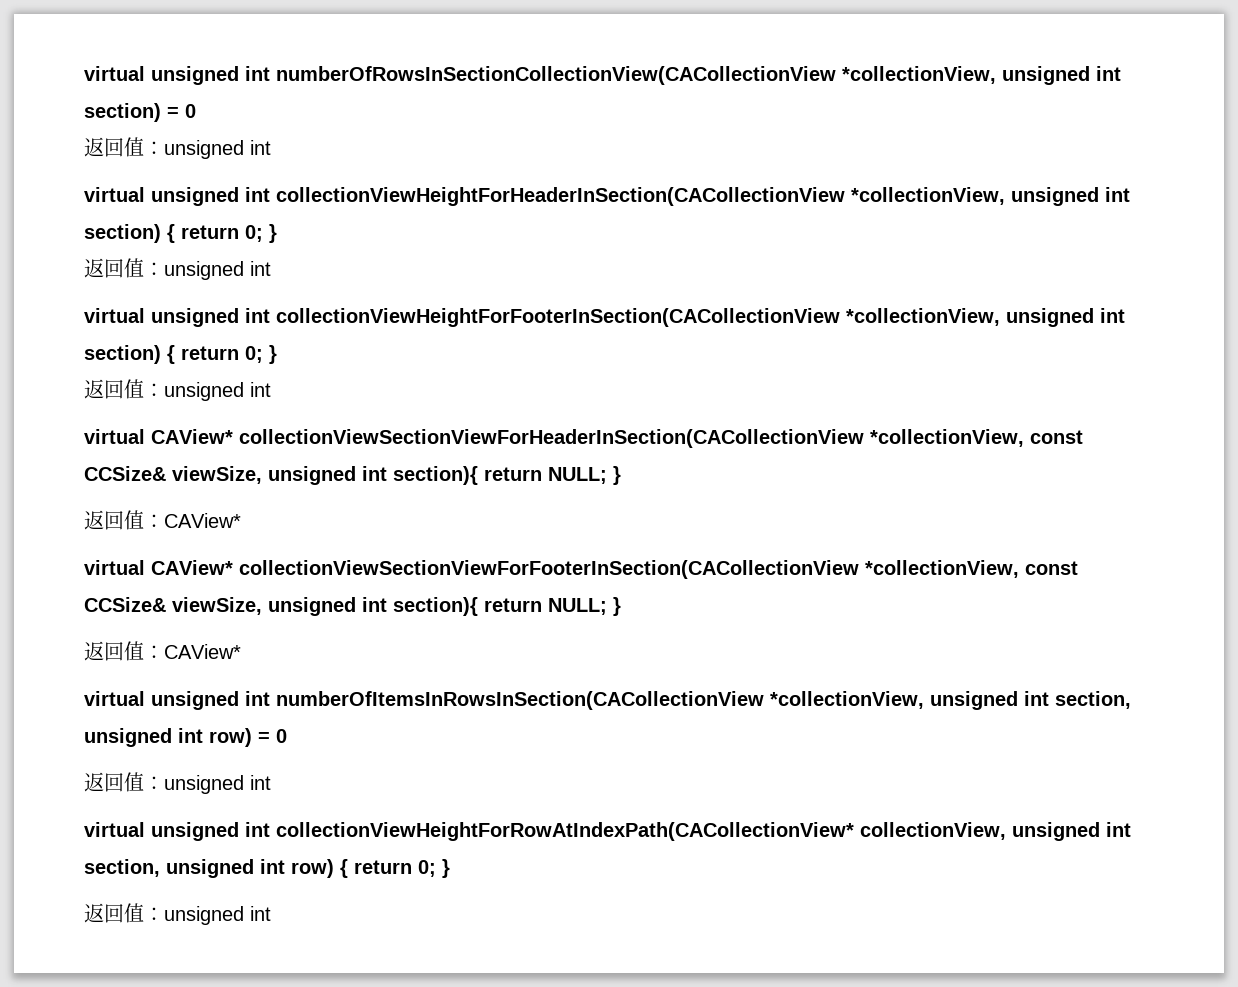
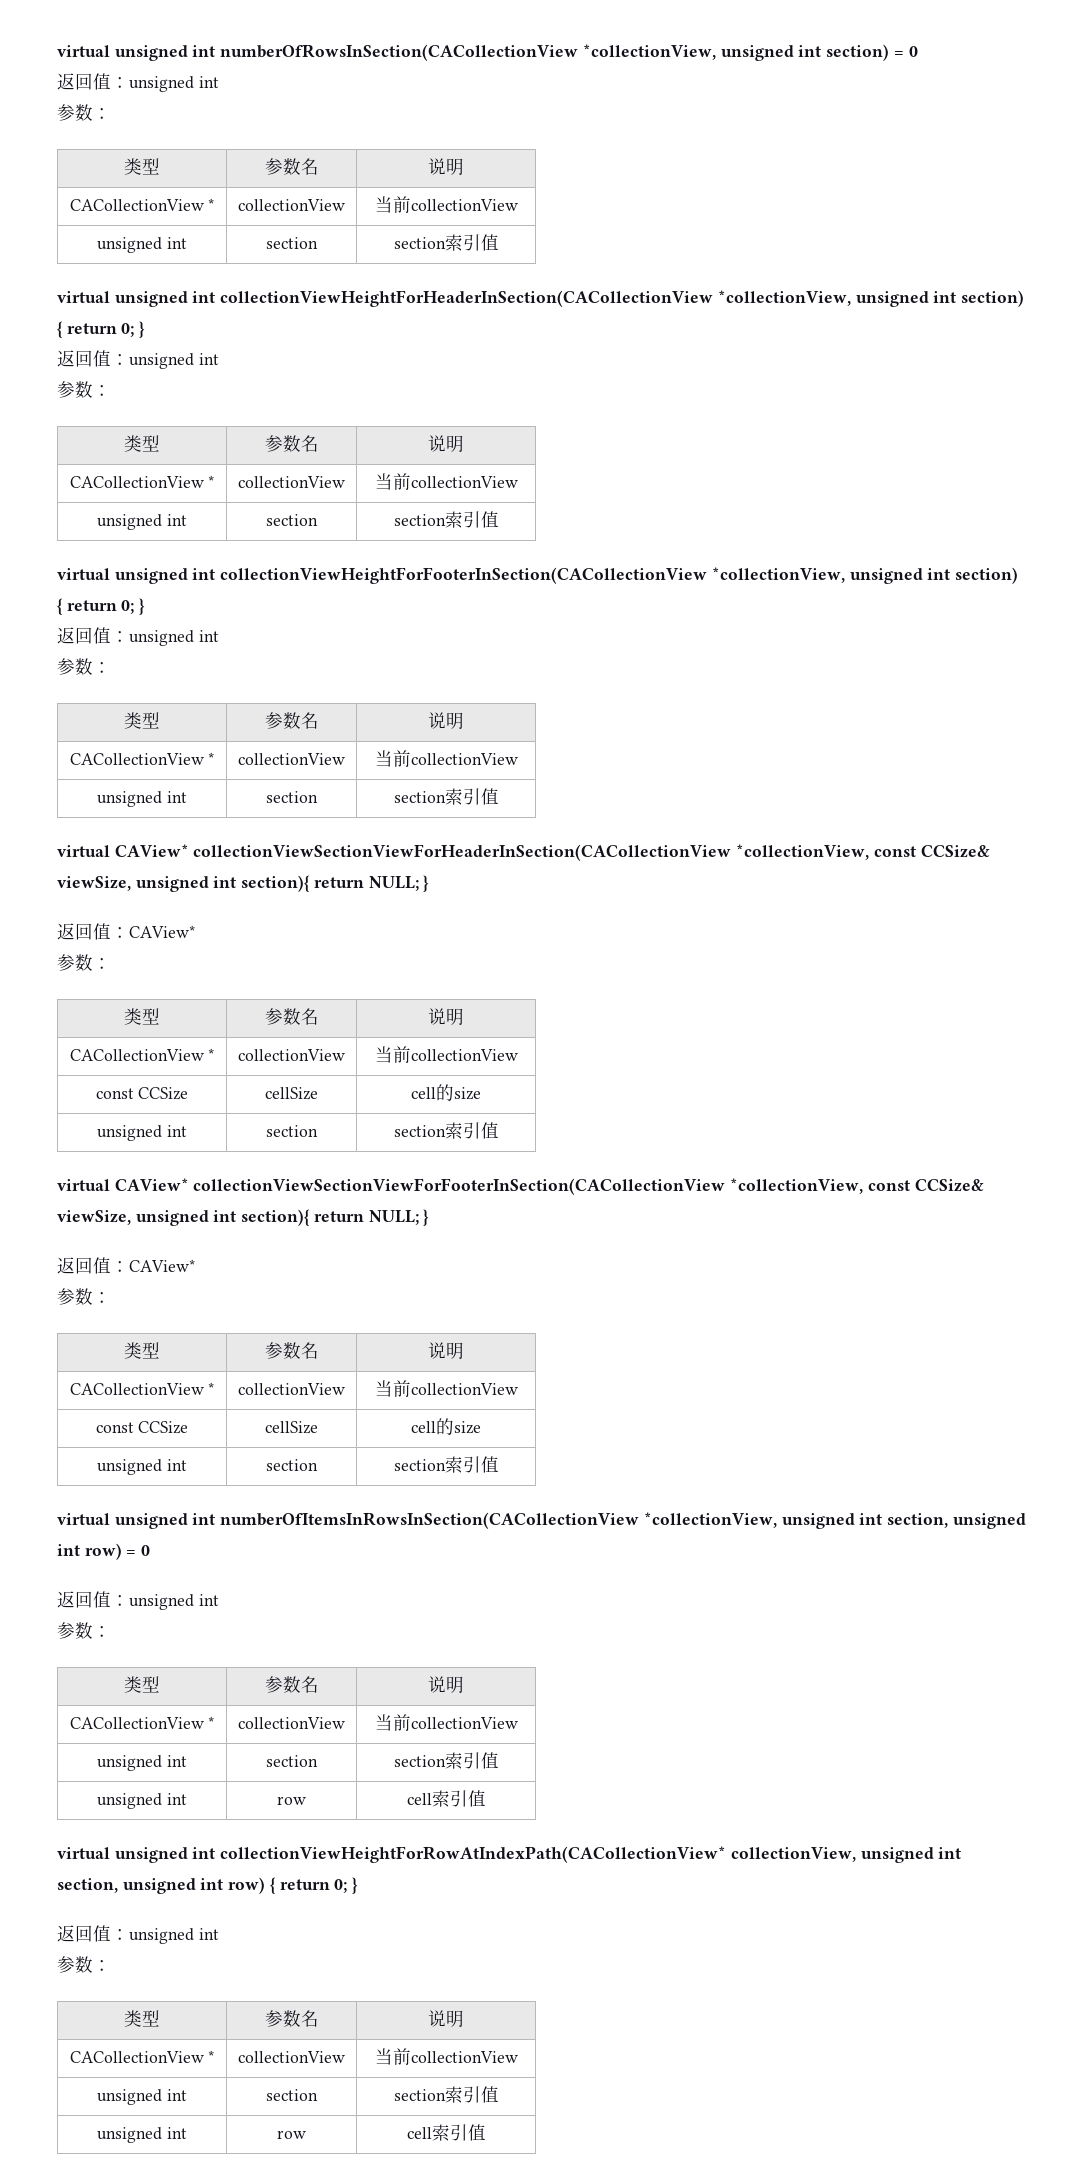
- virtual unsigned int numberOfRowsInSectionCollectionView(CACollectionView *collectionView, unsigned int section) = 0
+ virtual unsigned int numberOfRowsInSection(CACollectionView *collectionView, unsigned int section) = 0
  返回值：unsigned int
+ 参数：
+ 类型 | 参数名 | 说明
+ CACollectionView * | collectionView | 当前collectionView
+ unsigned int | section | section索引值
  virtual unsigned int collectionViewHeightForHeaderInSection(CACollectionView *collectionView, unsigned int section) { return 0; }
  返回值：unsigned int
+ 参数：
+ 类型 | 参数名 | 说明
+ CACollectionView * | collectionView | 当前collectionView
+ unsigned int | section | section索引值
  virtual unsigned int collectionViewHeightForFooterInSection(CACollectionView *collectionView, unsigned int section) { return 0; }
  返回值：unsigned int
+ 参数：
+ 类型 | 参数名 | 说明
+ CACollectionView * | collectionView | 当前collectionView
+ unsigned int | section | section索引值
  virtual CAView* collectionViewSectionViewForHeaderInSection(CACollectionView *collectionView, const CCSize& viewSize, unsigned int section){ return NULL; }
  返回值：CAView*
+ 参数：
+ 类型 | 参数名 | 说明
+ CACollectionView * | collectionView | 当前collectionView
+ const CCSize | cellSize | cell的size
+ unsigned int | section | section索引值
  virtual CAView* collectionViewSectionViewForFooterInSection(CACollectionView *collectionView, const CCSize& viewSize, unsigned int section){ return NULL; }
  返回值：CAView*
+ 参数：
+ 类型 | 参数名 | 说明
+ CACollectionView * | collectionView | 当前collectionView
+ const CCSize | cellSize | cell的size
+ unsigned int | section | section索引值
  virtual unsigned int numberOfItemsInRowsInSection(CACollectionView *collectionView, unsigned int section, unsigned int row) = 0
  返回值：unsigned int
+ 参数：
+ 类型 | 参数名 | 说明
+ CACollectionView * | collectionView | 当前collectionView
+ unsigned int | section | section索引值
+ unsigned int | row | cell索引值
  virtual unsigned int collectionViewHeightForRowAtIndexPath(CACollectionView* collectionView, unsigned int section, unsigned int row) { return 0; }
  返回值：unsigned int
+ 参数：
+ 类型 | 参数名 | 说明
+ CACollectionView * | collectionView | 当前collectionView
+ unsigned int | section | section索引值
+ unsigned int | row | cell索引值

